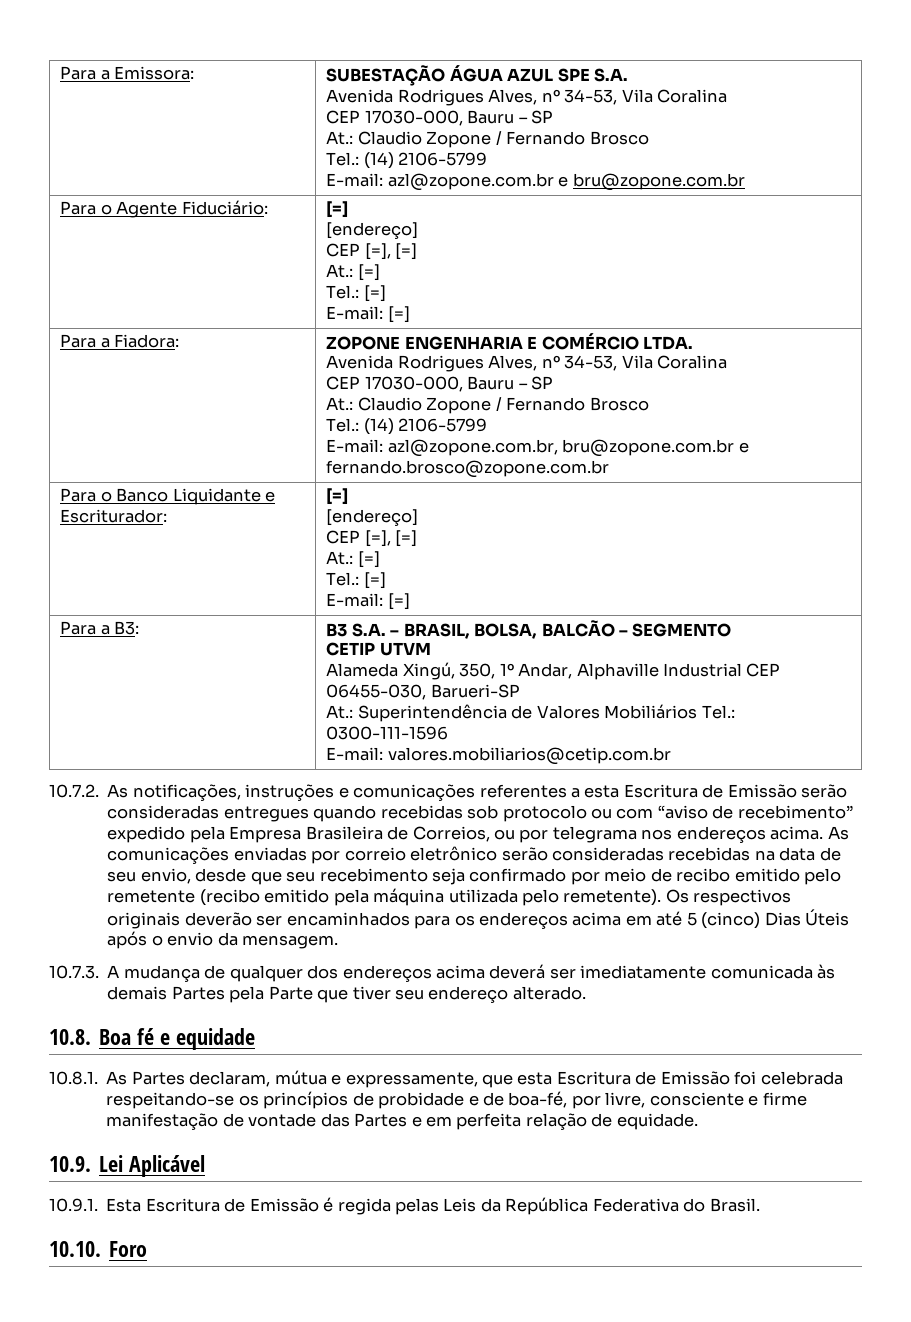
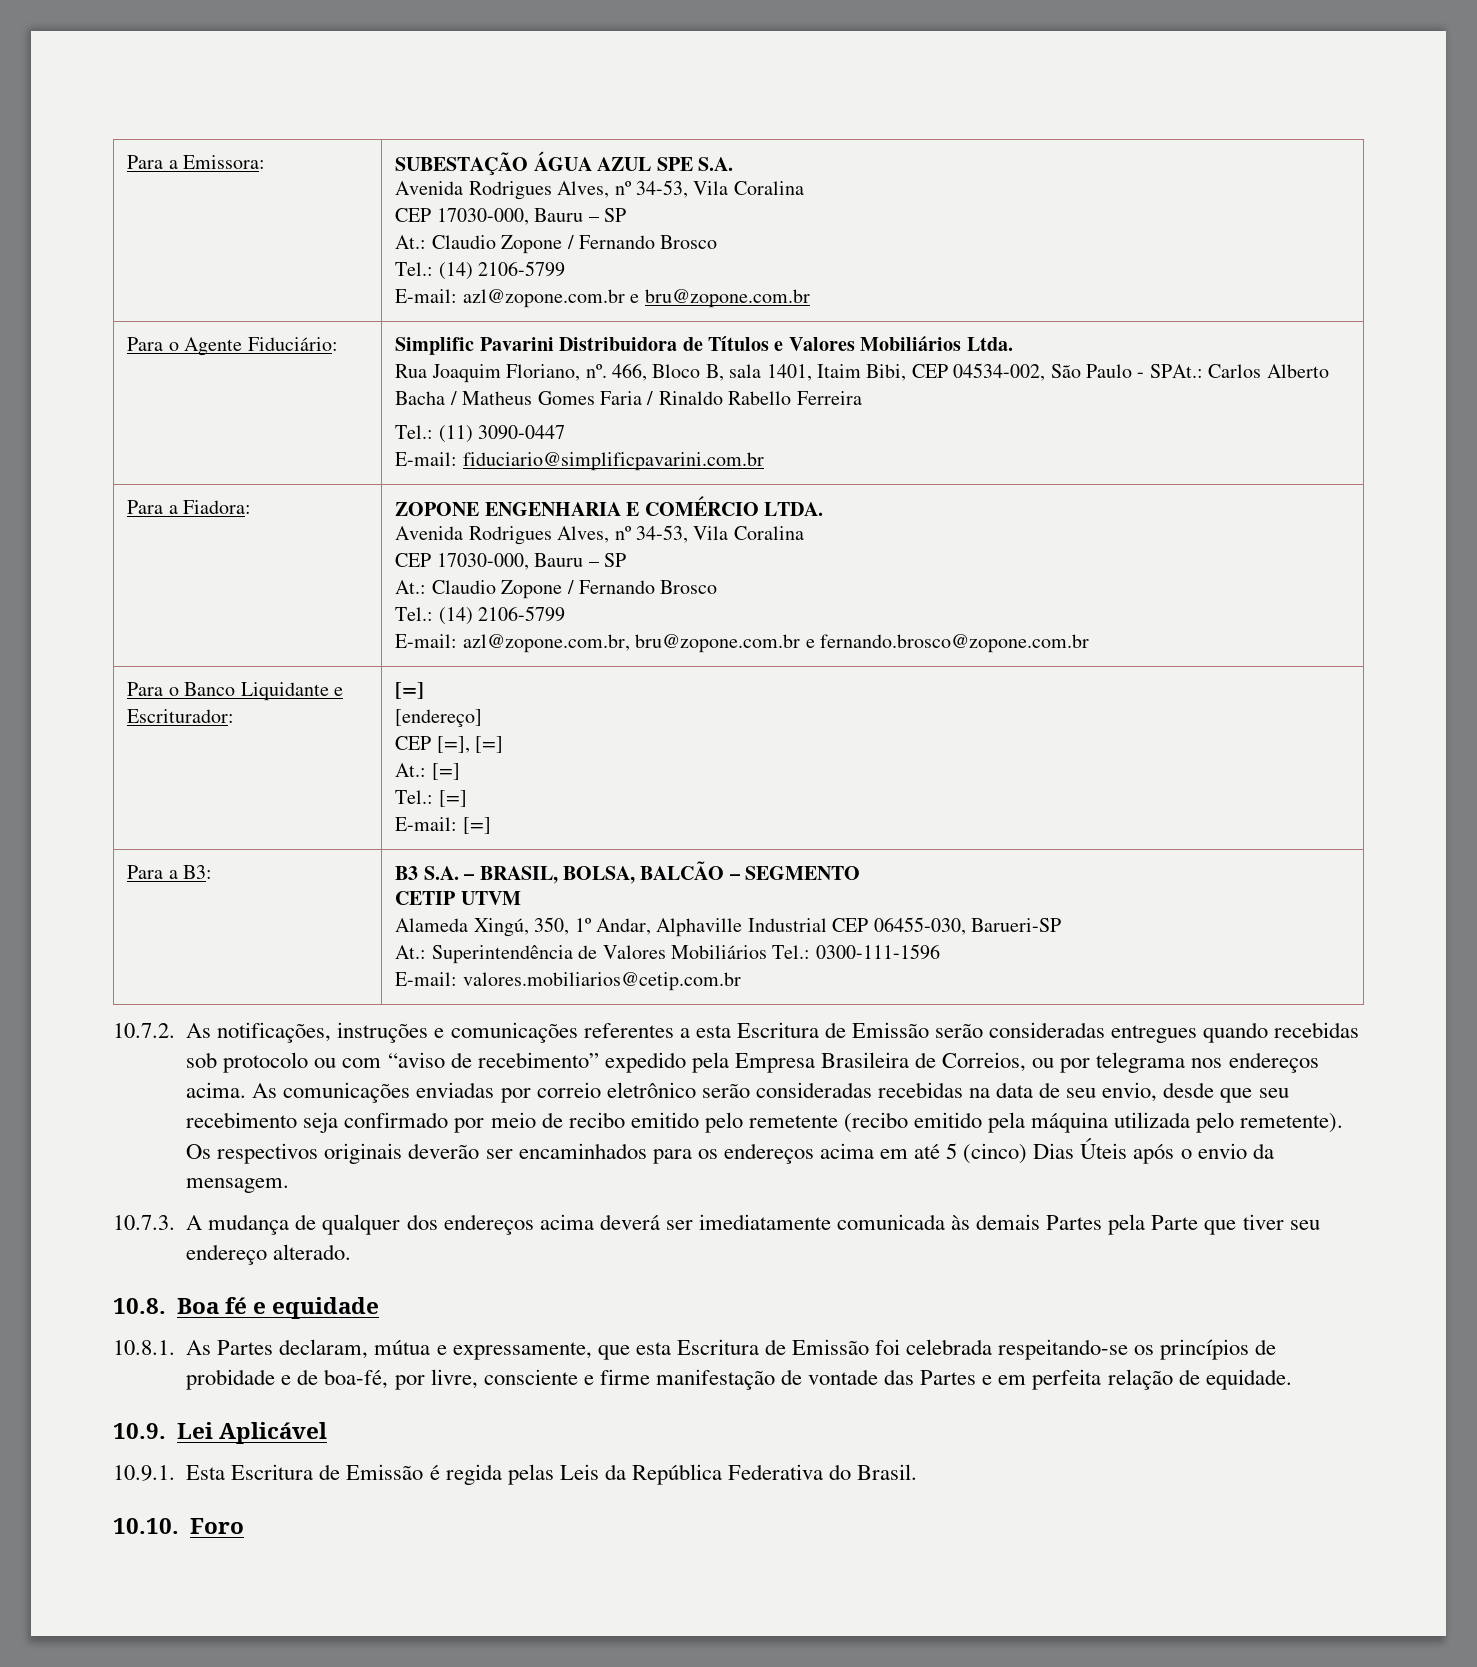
- Para o Agente Fiduciário: | [=]
- [endereço]
- CEP [=], [=]
- At.: [=]
- Tel.: [=]
- E-mail: [=]
+ Para o Agente Fiduciário: | Simplific Pavarini Distribuidora de Títulos e Valores Mobiliários Ltda.
+ Rua Joaquim Floriano, nº. 466, Bloco B, sala 1401, Itaim Bibi, CEP 04534-002, São Paulo - SPAt.: Carlos Alberto Bacha / Matheus Gomes Faria / Rinaldo Rabello Ferreira
+ Tel.: (11) 3090-0447
+ E-mail: fiduciario@simplificpavarini.com.br

